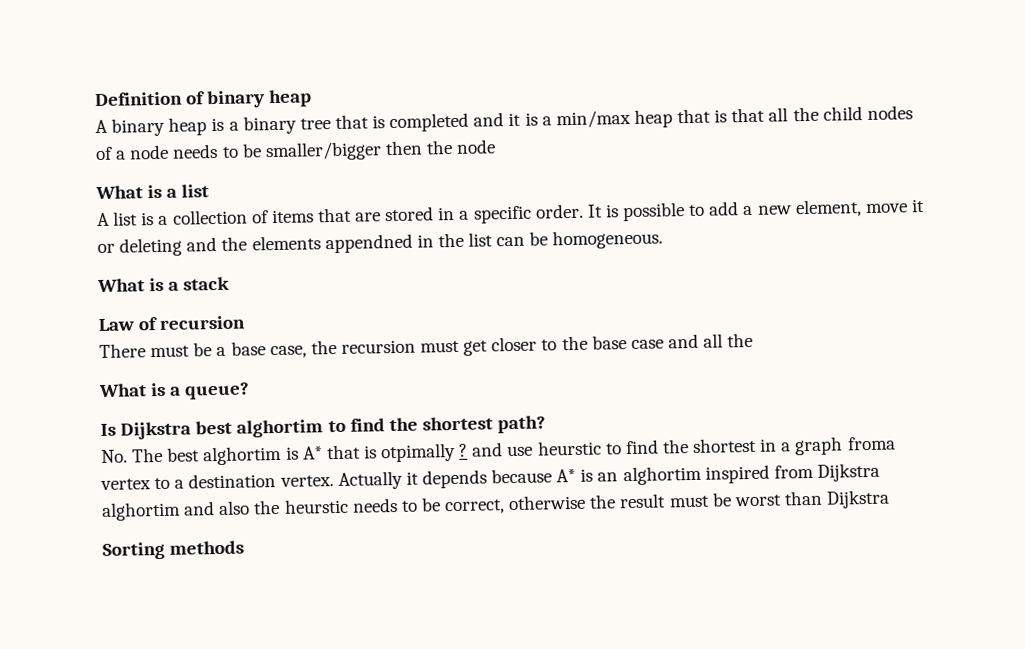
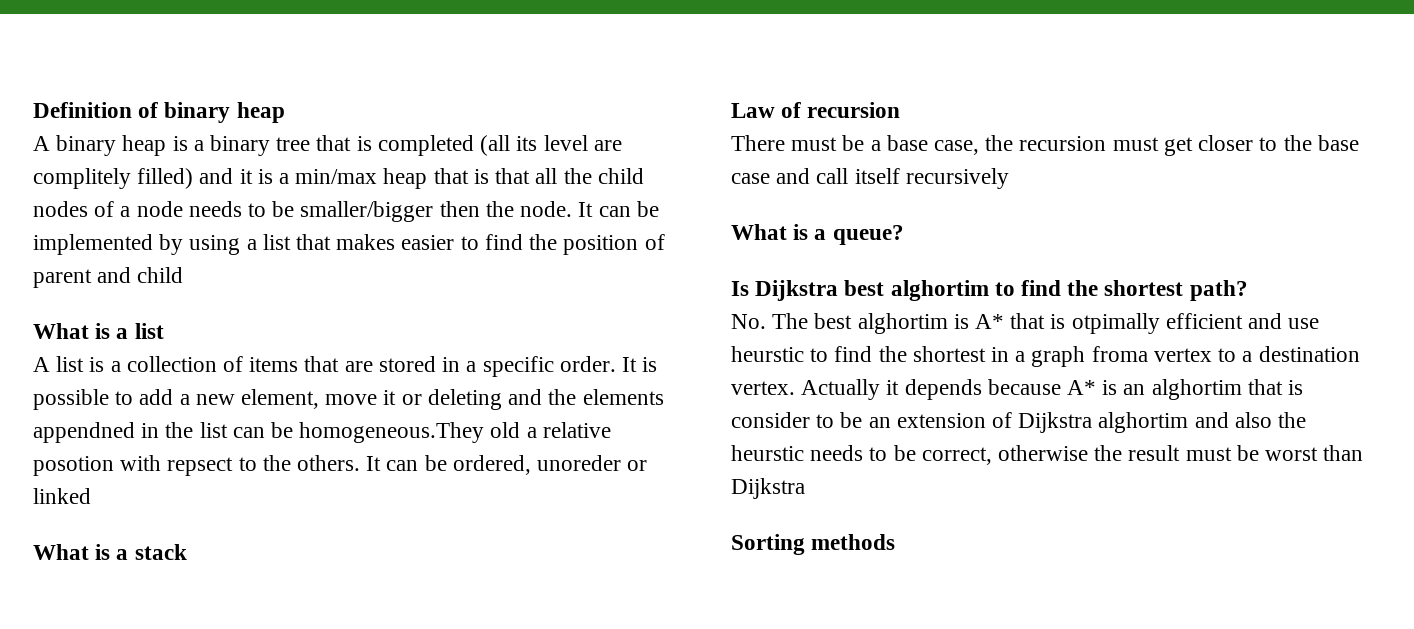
- A binary heap is a binary tree that is completed and it is a min/max heap that is that all the child nodes of a node needs to be smaller/bigger then the node
+ A binary heap is a binary tree that is completed (all its level are complitely filled) and it is a min/max heap that is that all the child nodes of a node needs to be smaller/bigger then the node. It can be implemented by using a list that makes easier to find the position of parent and child
- It is possible to add a new element, move it or deleting and the elements appendned in the list can be homogeneous.
+ It is possible to add a new element, move it or deleting and the elements appendned in the list can be homogeneous.They old a relative posotion with repsect to the others. It can be ordered, unoreder or linked
- There must be a base case, the recursion must get closer to the base case and all the
+ There must be a base case, the recursion must get closer to the base case and call itself recursively
- No. The best alghortim is A* that is otpimally ? and use heurstic to find the shortest in a graph froma vertex to a destination vertex.
+ No. The best alghortim is A* that is otpimally efficient and use heurstic to find the shortest in a graph froma vertex to a destination vertex.
- Actually it depends because A* is an alghortim inspired from Dijkstra alghortim and also the heurstic needs to be correct, otherwise the result must be worst than Dijkstra
+ Actually it depends because A* is an alghortim that is consider to be an extension of Dijkstra alghortim and also the heurstic needs to be correct, otherwise the result must be worst than Dijkstra

